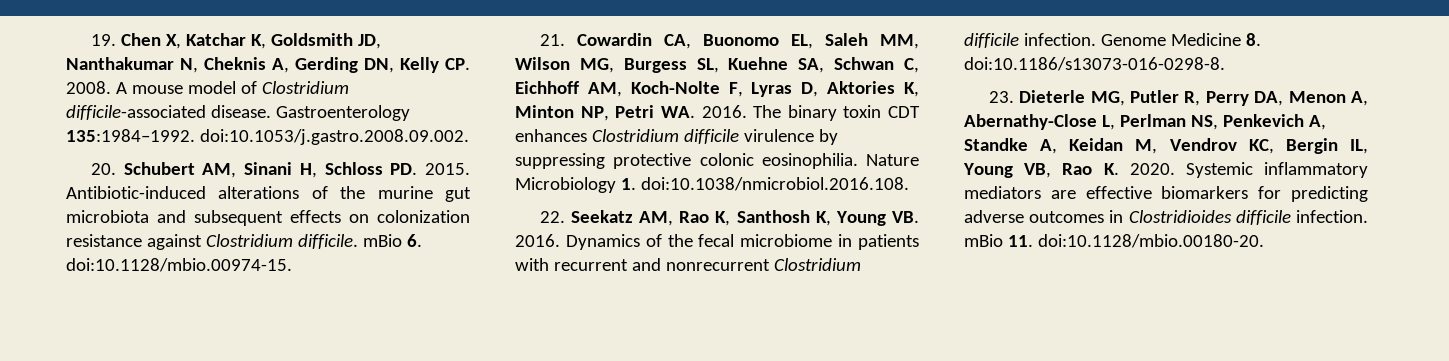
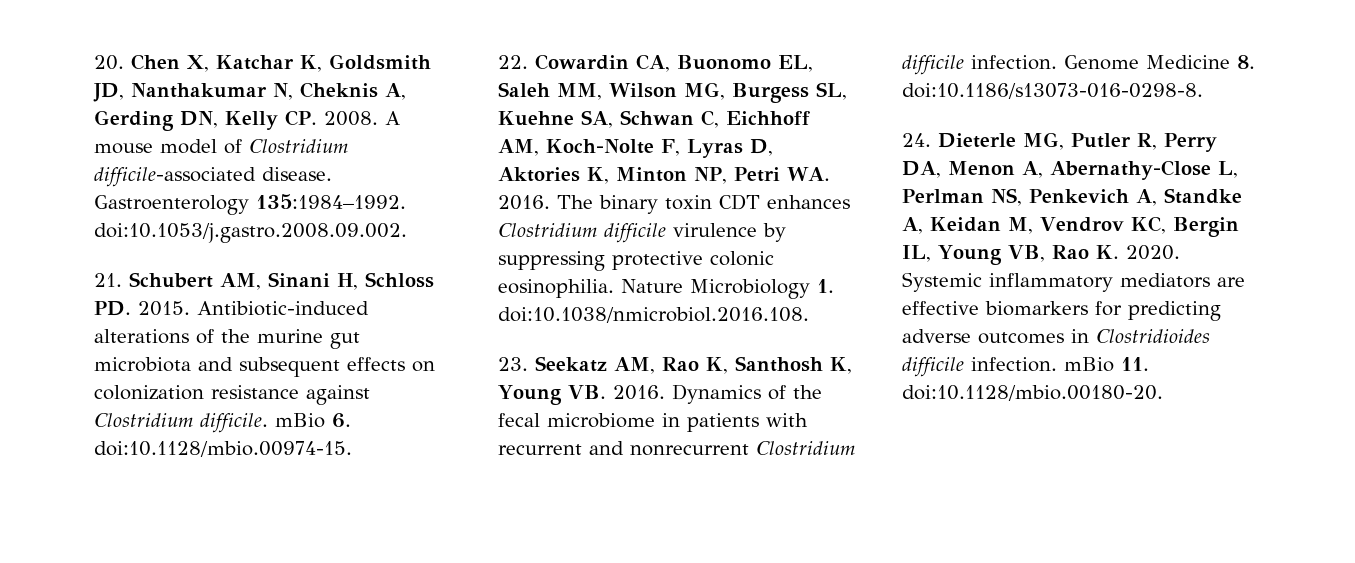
- 19. Chen X, Katchar K, Goldsmith JD, Nanthakumar N, Cheknis A, Gerding DN, Kelly CP. 2008.
+ 20. Chen X, Katchar K, Goldsmith JD, Nanthakumar N, Cheknis A, Gerding DN, Kelly CP. 2008.
- 20. Schubert AM, Sinani H, Schloss PD. 2015.
+ 21. Schubert AM, Sinani H, Schloss PD. 2015.
- 21. Cowardin CA, Buonomo EL, Saleh MM, Wilson MG, Burgess SL, Kuehne SA, Schwan C, Eichhoff AM, Koch-Nolte F, Lyras D, Aktories K, Minton NP, Petri WA. 2016.
+ 22. Cowardin CA, Buonomo EL, Saleh MM, Wilson MG, Burgess SL, Kuehne SA, Schwan C, Eichhoff AM, Koch-Nolte F, Lyras D, Aktories K, Minton NP, Petri WA. 2016.
- 22. Seekatz AM, Rao K, Santhosh K, Young VB. 2016.
+ 23. Seekatz AM, Rao K, Santhosh K, Young VB. 2016.
- 23. Dieterle MG, Putler R, Perry DA, Menon A, Abernathy-Close L, Perlman NS, Penkevich A, Standke A, Keidan M, Vendrov KC, Bergin IL, Young VB, Rao K. 2020.
+ 24. Dieterle MG, Putler R, Perry DA, Menon A, Abernathy-Close L, Perlman NS, Penkevich A, Standke A, Keidan M, Vendrov KC, Bergin IL, Young VB, Rao K. 2020.

